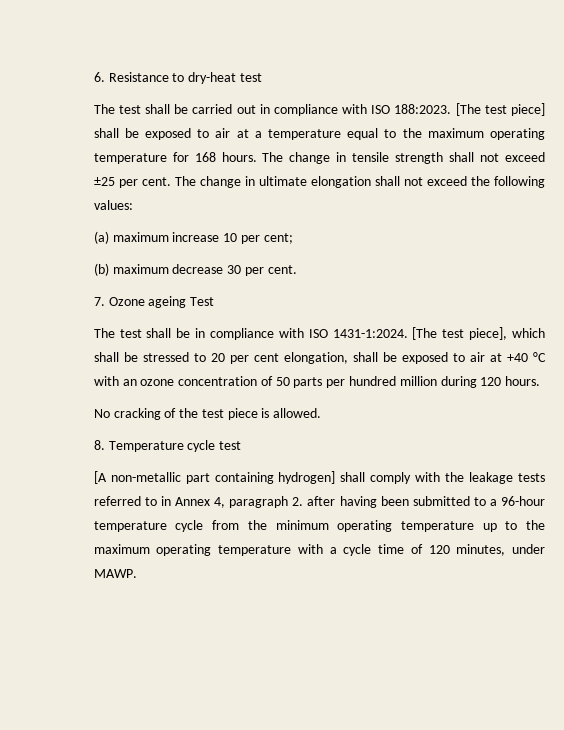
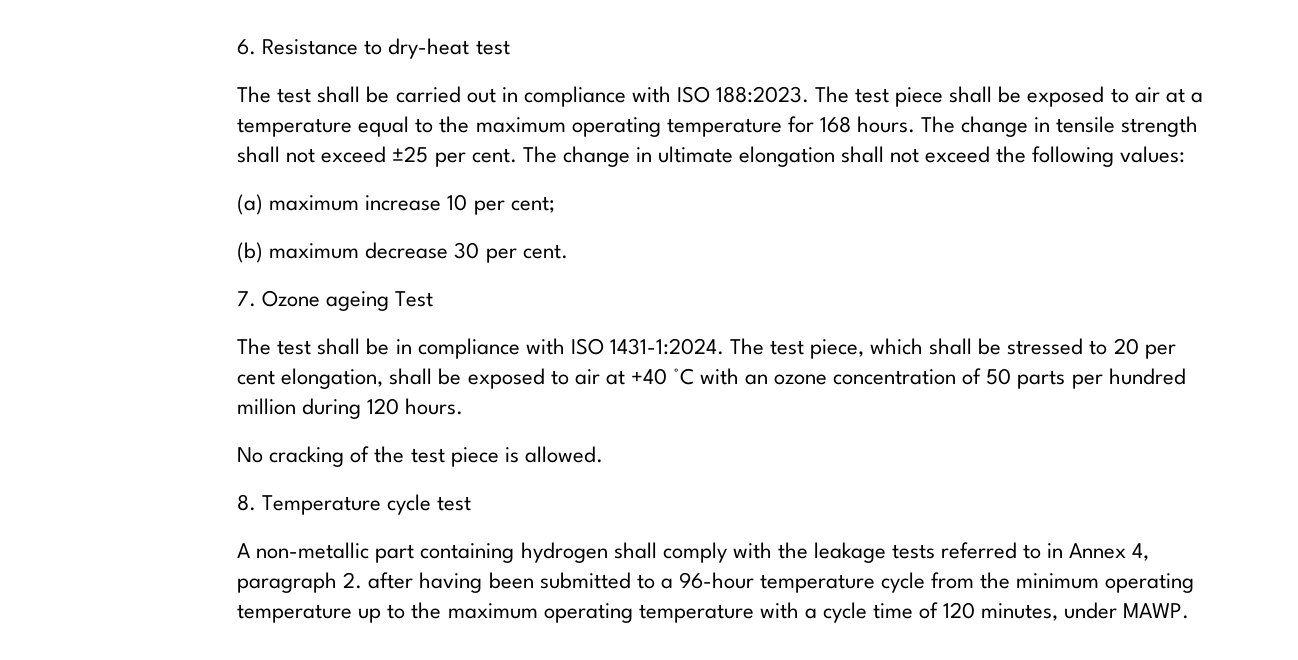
- [The test piece] shall be exposed to air at a temperature equal to the maximum operating temperature for 168 hours.
+ The test piece shall be exposed to air at a temperature equal to the maximum operating temperature for 168 hours.
- [The test piece], which shall be stressed to 20 per cent elongation, shall be exposed to air at +40 °C with an ozone concentration of 50 parts per hundred million during 120 hours.
+ The test piece, which shall be stressed to 20 per cent elongation, shall be exposed to air at +40 °C with an ozone concentration of 50 parts per hundred million during 120 hours.
- [A non-metallic part containing hydrogen] shall comply with the leakage tests referred to in Annex 4, paragraph 2. after having been submitted to a 96-hour temperature cycle from the minimum operating temperature up to the maximum operating temperature with a cycle time of 120 minutes, under MAWP.
+ A non-metallic part containing hydrogen shall comply with the leakage tests referred to in Annex 4, paragraph 2. after having been submitted to a 96-hour temperature cycle from the minimum operating temperature up to the maximum operating temperature with a cycle time of 120 minutes, under MAWP.

